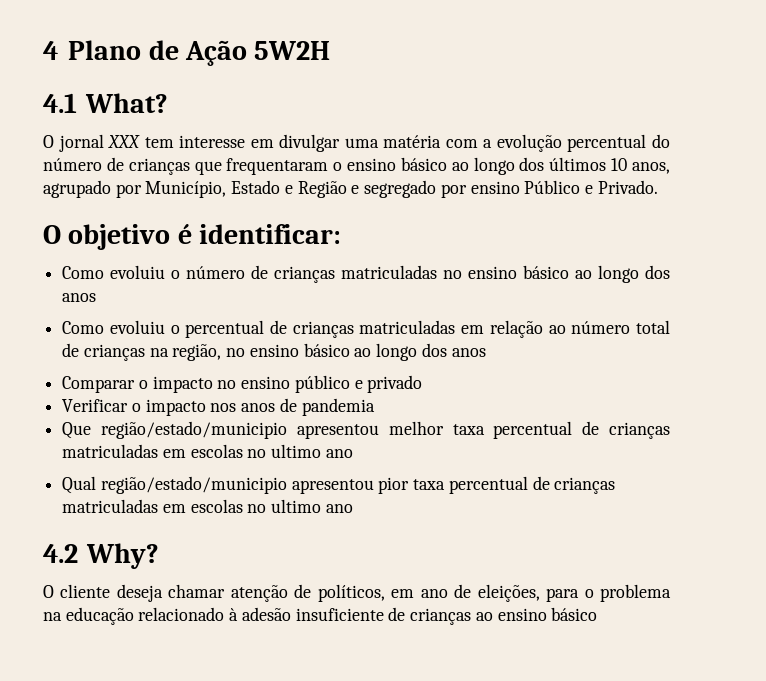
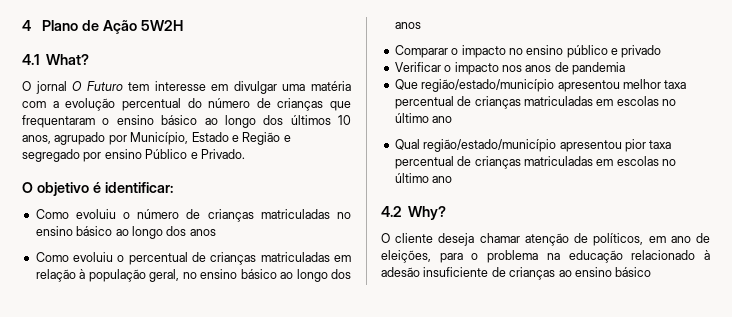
- O jornal XXX tem interesse em divulgar uma matéria com a evolução percentual do número de crianças que frequentaram o ensino básico ao longo dos últimos 10 anos, agrupado por Município, Estado e Região e segregado por ensino Público e Privado.
+ O jornal O Futuro tem interesse em divulgar uma matéria com a evolução percentual do número de crianças que frequentaram o ensino básico ao longo dos últimos 10 anos, agrupado por Município, Estado e Região e segregado por ensino Público e Privado.
- Como evoluiu o percentual de crianças matriculadas em relação ao número total de crianças na região, no ensino básico ao longo dos anos
+ Como evoluiu o percentual de crianças matriculadas em relação à população geral, no ensino básico ao longo dos anos
- Que região/estado/municipio apresentou melhor taxa percentual de crianças matriculadas em escolas no ultimo ano
+ Que região/estado/município apresentou melhor taxa percentual de crianças matriculadas em escolas no último ano
- Qual região/estado/municipio apresentou pior taxa percentual de crianças matriculadas em escolas no ultimo ano
+ Qual região/estado/município apresentou pior taxa percentual de crianças matriculadas em escolas no último ano

